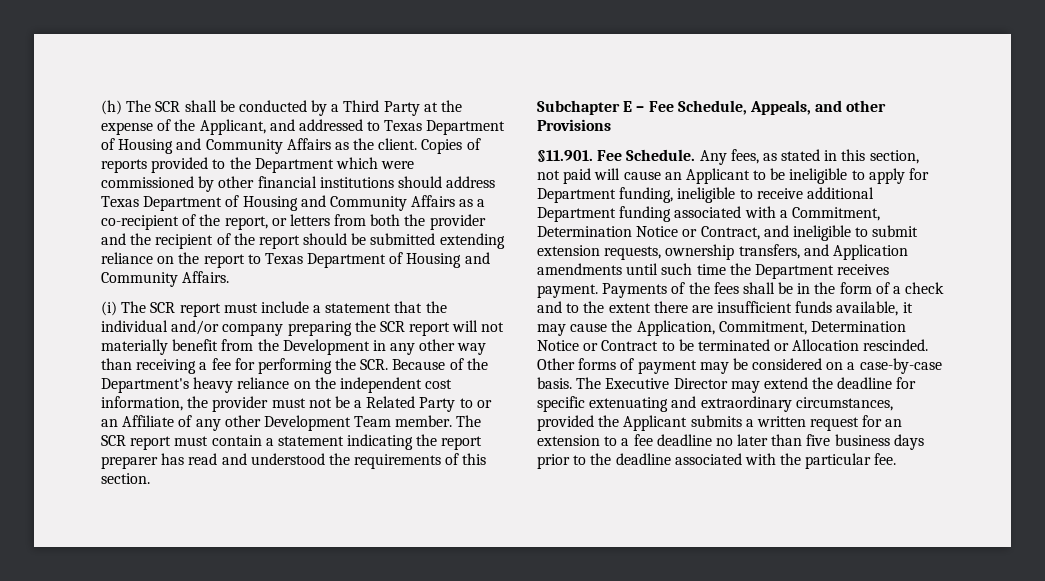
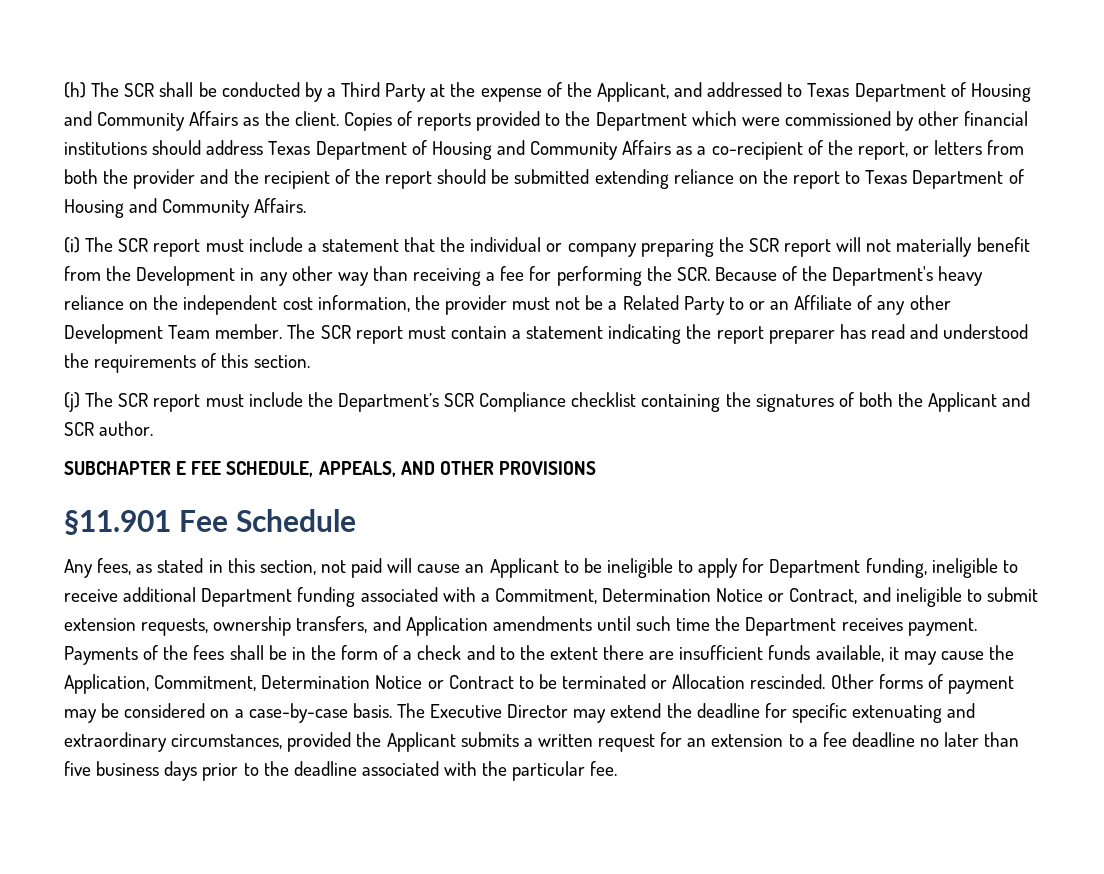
- (i) The SCR report must include a statement that the individual and/or company preparing the SCR report will not materially benefit from the Development in any other way than receiving a fee for performing the SCR. Because of the Department's heavy reliance on the independent cost information, the provider must not be a Related Party to or an Affiliate of any other Development Team member.
+ (i) The SCR report must include a statement that the individual or company preparing the SCR report will not materially benefit from the Development in any other way than receiving a fee for performing the SCR. Because of the Department's heavy reliance on the independent cost information, the provider must not be a Related Party to or an Affiliate of any other Development Team member.
- Subchapter E – Fee Schedule, Appeals, and other Provisions
- §11.901. Fee Schedule. Any fees, as stated in this section, not paid will cause an Applicant to be ineligible to apply for Department funding, ineligible to receive additional Department funding associated with a Commitment, Determination Notice or Contract, and ineligible to submit extension requests, ownership transfers, and Application amendments until such time the Department receives payment.
+ (j) The SCR report must include the Department’s SCR Compliance checklist containing the signatures of both the Applicant and SCR author.
+ SUBCHAPTER E FEE SCHEDULE, APPEALS, AND OTHER PROVISIONS
+ §11.901 Fee Schedule
+ Any fees, as stated in this section, not paid will cause an Applicant to be ineligible to apply for Department funding, ineligible to receive additional Department funding associated with a Commitment, Determination Notice or Contract, and ineligible to submit extension requests, ownership transfers, and Application amendments until such time the Department receives payment.

